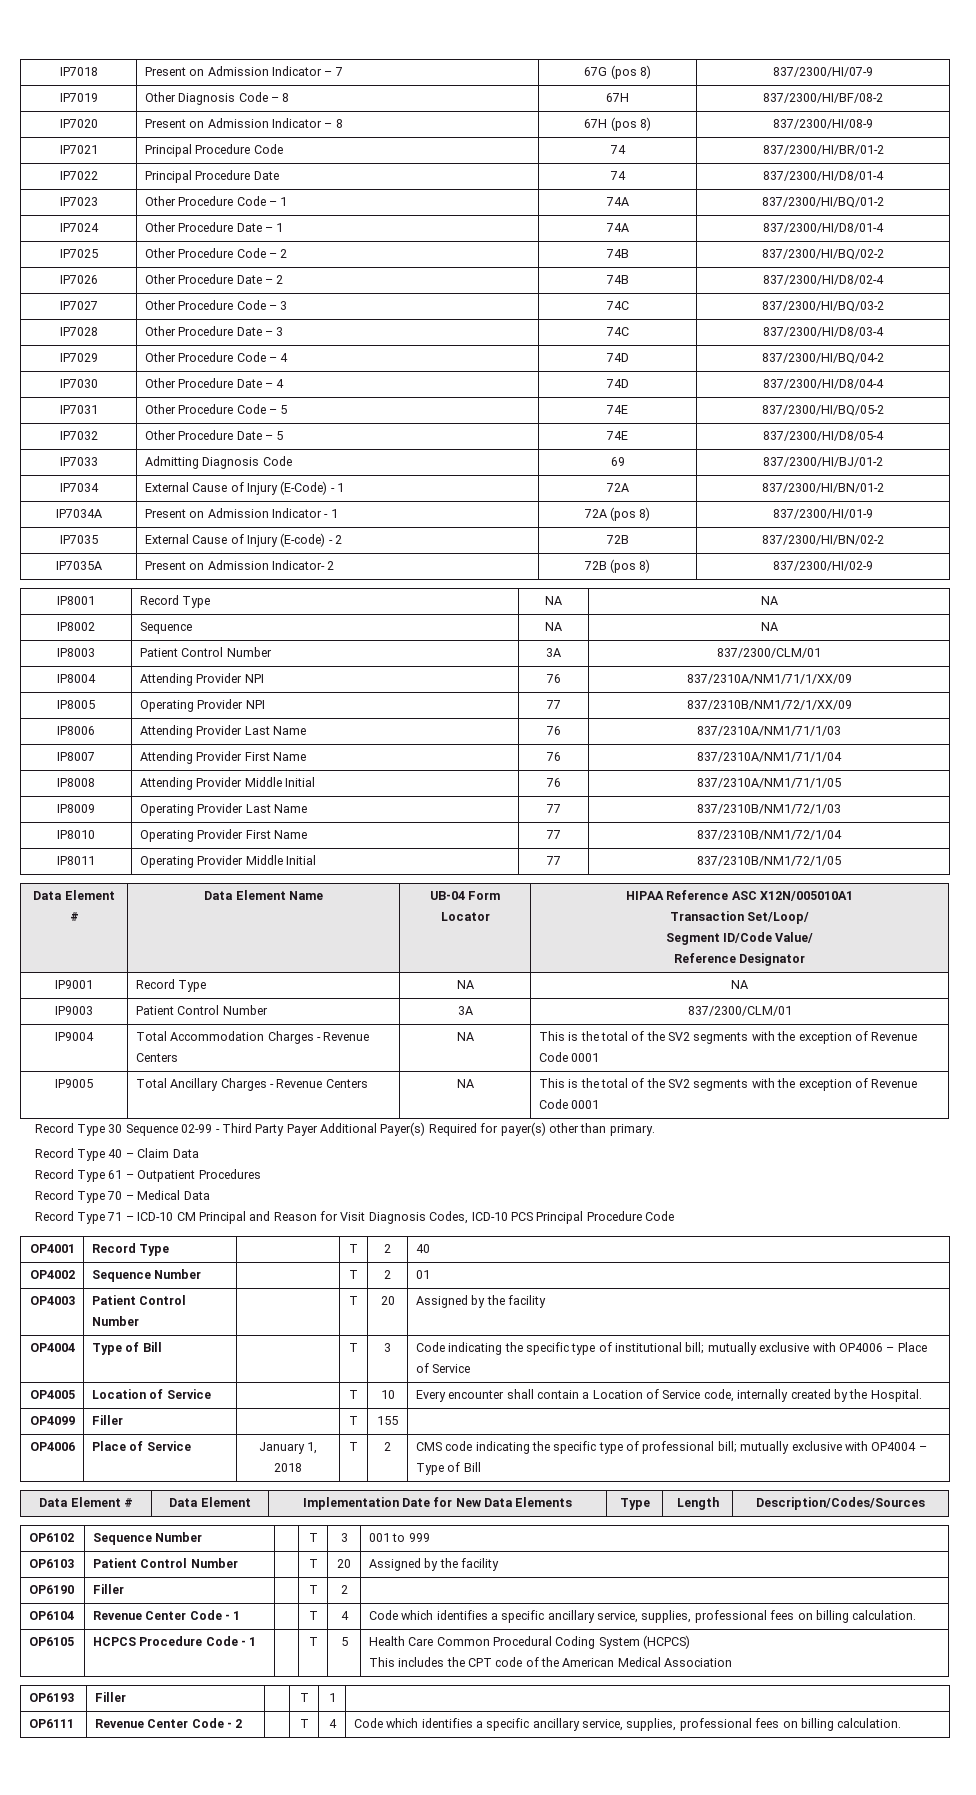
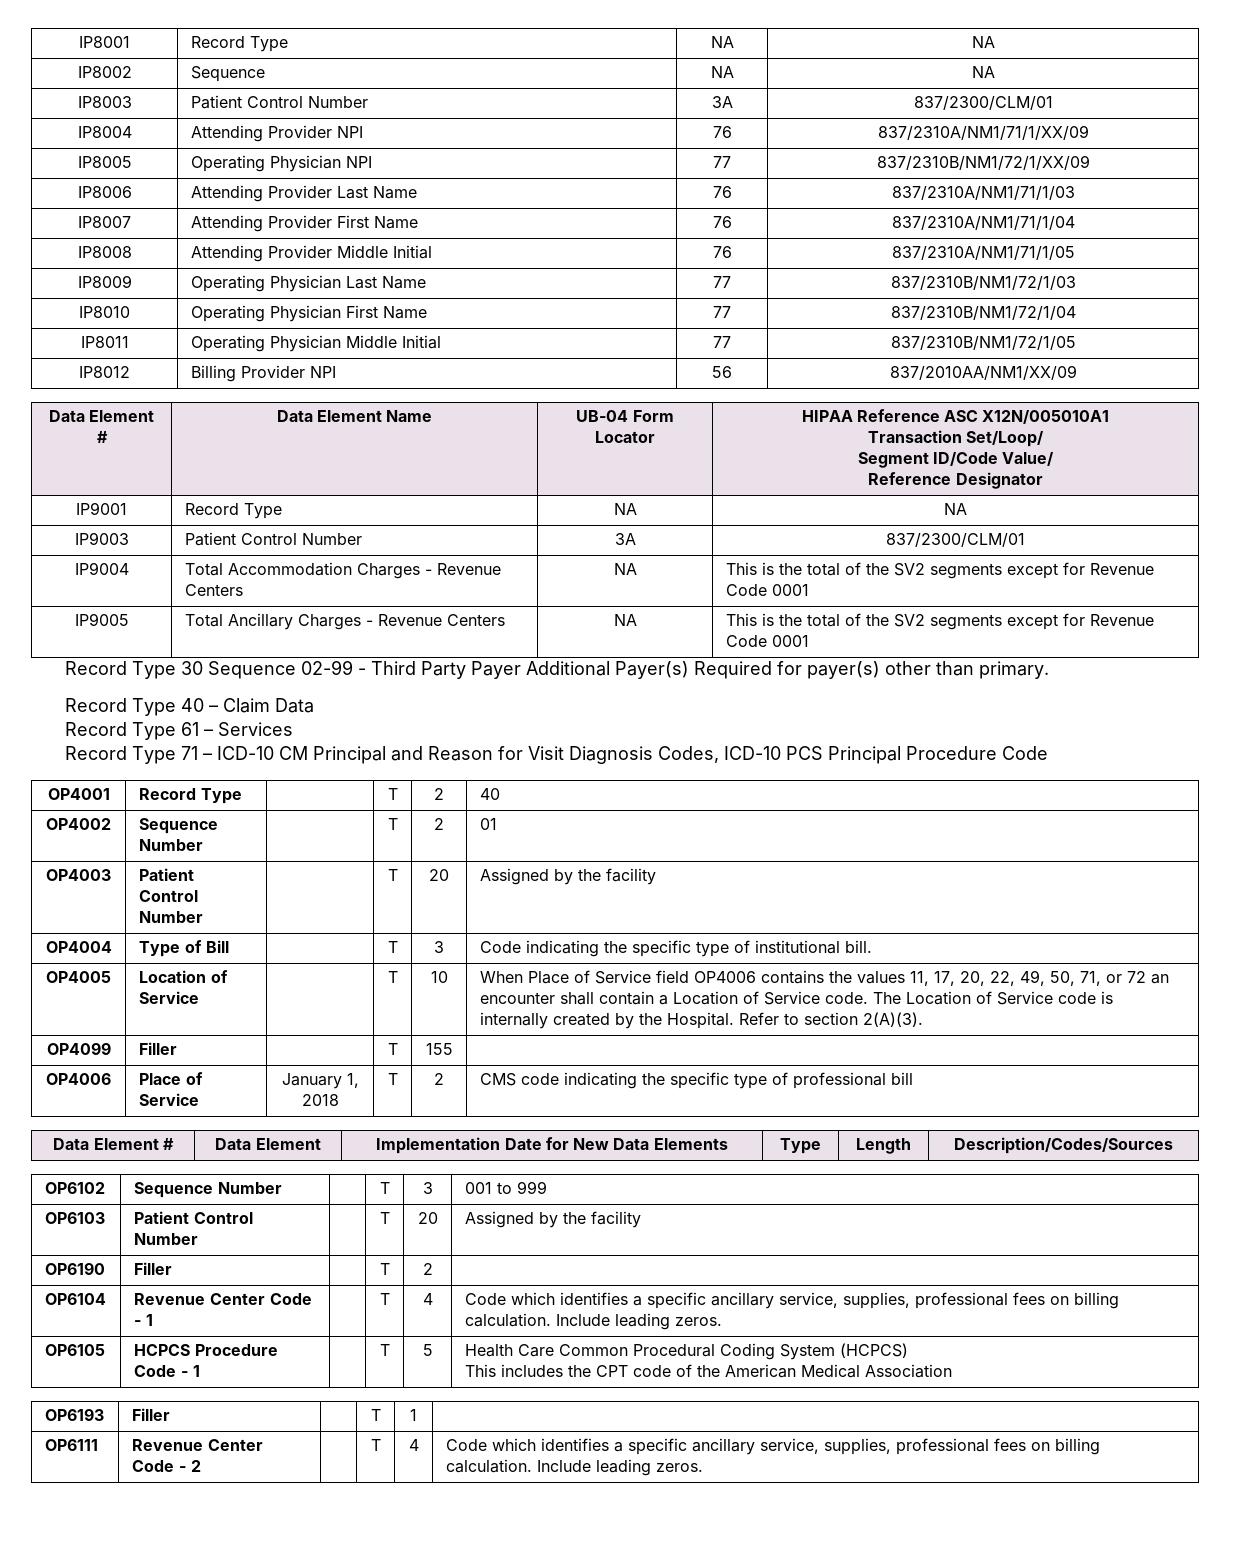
- IP7018 | Present on Admission Indicator – 7 | 67G (pos 8) | 837/2300/HI/07-9
- IP7019 | Other Diagnosis Code – 8 | 67H | 837/2300/HI/BF/08-2
- IP7020 | Present on Admission Indicator – 8 | 67H (pos 8) | 837/2300/HI/08-9
- IP7021 | Principal Procedure Code | 74 | 837/2300/HI/BR/01-2
- IP7022 | Principal Procedure Date | 74 | 837/2300/HI/D8/01-4
- IP7023 | Other Procedure Code – 1 | 74A | 837/2300/HI/BQ/01-2
- IP7024 | Other Procedure Date – 1 | 74A | 837/2300/HI/D8/01-4
- IP7025 | Other Procedure Code – 2 | 74B | 837/2300/HI/BQ/02-2
- IP7026 | Other Procedure Date – 2 | 74B | 837/2300/HI/D8/02-4
- IP7027 | Other Procedure Code – 3 | 74C | 837/2300/HI/BQ/03-2
- IP7028 | Other Procedure Date – 3 | 74C | 837/2300/HI/D8/03-4
- IP7029 | Other Procedure Code – 4 | 74D | 837/2300/HI/BQ/04-2
- IP7030 | Other Procedure Date – 4 | 74D | 837/2300/HI/D8/04-4
- IP7031 | Other Procedure Code – 5 | 74E | 837/2300/HI/BQ/05-2
- IP7032 | Other Procedure Date – 5 | 74E | 837/2300/HI/D8/05-4
- IP7033 | Admitting Diagnosis Code | 69 | 837/2300/HI/BJ/01-2
- IP7034 | External Cause of Injury (E-Code) - 1 | 72A | 837/2300/HI/BN/01-2
- IP7034A | Present on Admission Indicator - 1 | 72A (pos 8) | 837/2300/HI/01-9
- IP7035 | External Cause of Injury (E-code) - 2 | 72B | 837/2300/HI/BN/02-2
- IP7035A | Present on Admission Indicator- 2 | 72B (pos 8) | 837/2300/HI/02-9
- IP8005 | Operating Provider NPI | 77 | 837/2310B/NM1/72/1/XX/09
+ IP8005 | Operating Physician NPI | 77 | 837/2310B/NM1/72/1/XX/09
- IP8009 | Operating Provider Last Name | 77 | 837/2310B/NM1/72/1/03
+ IP8009 | Operating Physician Last Name | 77 | 837/2310B/NM1/72/1/03
- IP8010 | Operating Provider First Name | 77 | 837/2310B/NM1/72/1/04
+ IP8010 | Operating Physician First Name | 77 | 837/2310B/NM1/72/1/04
- IP8011 | Operating Provider Middle Initial | 77 | 837/2310B/NM1/72/1/05
+ IP8011 | Operating Physician Middle Initial | 77 | 837/2310B/NM1/72/1/05
+ IP8012 | Billing Provider NPI | 56 | 837/2010AA/NM1/XX/09
- IP9004 | Total Accommodation Charges - Revenue Centers | NA | This is the total of the SV2 segments with the exception of Revenue Code 0001
+ IP9004 | Total Accommodation Charges - Revenue Centers | NA | This is the total of the SV2 segments except for Revenue Code 0001
- IP9005 | Total Ancillary Charges - Revenue Centers | NA | This is the total of the SV2 segments with the exception of Revenue Code 0001
+ IP9005 | Total Ancillary Charges - Revenue Centers | NA | This is the total of the SV2 segments except for Revenue Code 0001
- Record Type 61 – Outpatient Procedures
- Record Type 70 – Medical Data
+ Record Type 61 – Services
- OP4004 | Type of Bill | | T | 3 | Code indicating the specific type of institutional bill; mutually exclusive with OP4006 – Place of Service
+ OP4004 | Type of Bill | | T | 3 | Code indicating the specific type of institutional bill.
- Every encounter shall contain a Location of Service code, internally created by the Hospital.
+ When Place of Service field OP4006 contains the values 11, 17, 20, 22, 49, 50, 71, or 72 an encounter shall contain a Location of Service code. The Location of Service code is internally created by the Hospital. Refer to section 2(A)(3).
- OP4006 | Place of Service | January 1, 2018 | T | 2 | CMS code indicating the specific type of professional bill; mutually exclusive with OP4004 – Type of Bill
+ OP4006 | Place of Service | January 1, 2018 | T | 2 | CMS code indicating the specific type of professional bill
- OP6104 | Revenue Center Code - 1 | | T | 4 | Code which identifies a specific ancillary service, supplies, professional fees on billing calculation.
+ OP6104 | Revenue Center Code - 1 | | T | 4 | Code which identifies a specific ancillary service, supplies, professional fees on billing calculation. Include leading zeros.
- OP6111 | Revenue Center Code - 2 | | T | 4 | Code which identifies a specific ancillary service, supplies, professional fees on billing calculation.
+ OP6111 | Revenue Center Code - 2 | | T | 4 | Code which identifies a specific ancillary service, supplies, professional fees on billing calculation. Include leading zeros.

